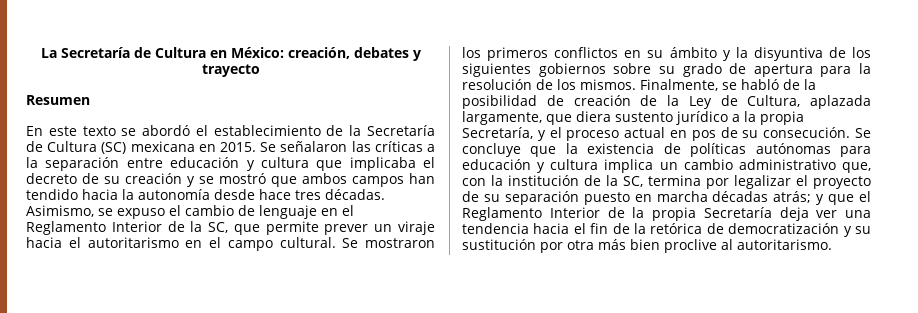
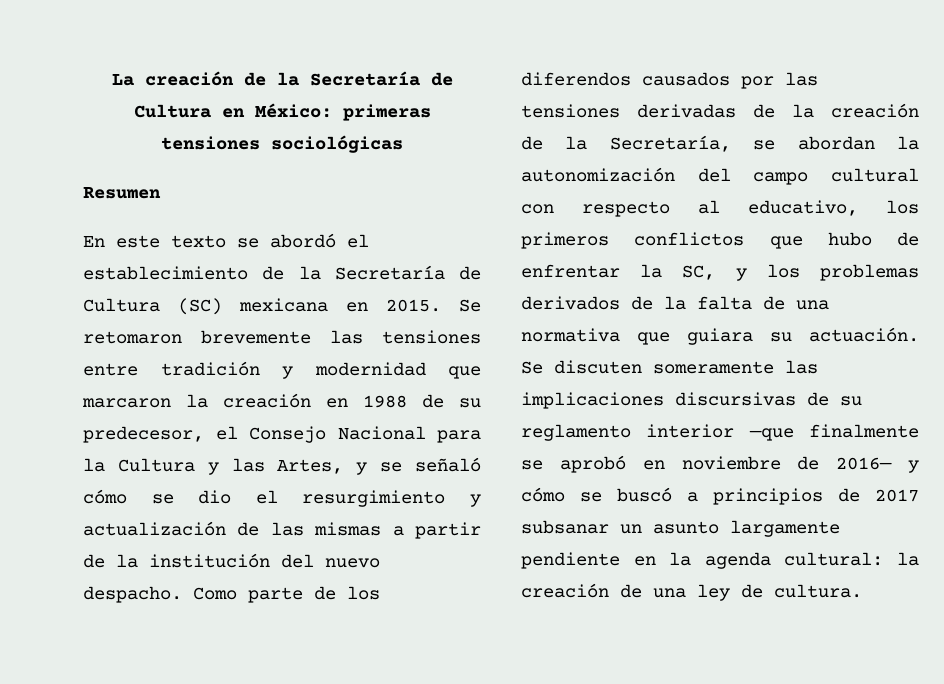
- La Secretaría de Cultura en México: creación, debates y trayecto
+ La creación de la Secretaría de Cultura en México: primeras tensiones sociológicas
- Se señalaron las críticas a la separación entre educación y cultura que implicaba el decreto de su creación y se mostró que ambos campos han tendido hacia la autonomía desde hace tres décadas. Asimismo, se expuso el cambio de lenguaje en el Reglamento Interior de la SC, que permite prever un viraje hacia el autoritarismo en el campo cultural. Se mostraron los primeros conflictos en su ámbito y la disyuntiva de los siguientes gobiernos sobre su grado de apertura para la resolución de los mismos. Finalmente, se habló de la posibilidad de creación de la Ley de Cultura, aplazada largamente, que diera sustento jurídico a la propia Secretaría, y el proceso actual en pos de su consecución. Se concluye que la existencia de políticas autónomas para educación y cultura implica un cambio administrativo que, con la institución de la SC, termina por legalizar el proyecto de su separación puesto en marcha décadas atrás; y que el Reglamento Interior de la propia Secretaría deja ver una tendencia hacia el fin de la retórica de democratización y su sustitución por otra más bien proclive al autoritarismo.
+ Se retomaron brevemente las tensiones entre tradición y modernidad que marcaron la creación en 1988 de su predecesor, el Consejo Nacional para la Cultura y las Artes, y se señaló cómo se dio el resurgimiento y actualización de las mismas a partir de la institución del nuevo despacho. Como parte de los diferendos causados por las tensiones derivadas de la creación de la Secretaría, se abordan la autonomización del campo cultural con respecto al educativo, los primeros conflictos que hubo de enfrentar la SC, y los problemas derivados de la falta de una normativa que guiara su actuación. Se discuten someramente las implicaciones discursivas de su reglamento interior —que finalmente se aprobó en noviembre de 2016— y cómo se buscó a principios de 2017 subsanar un asunto largamente pendiente en la agenda cultural: la creación de una ley de cultura.

